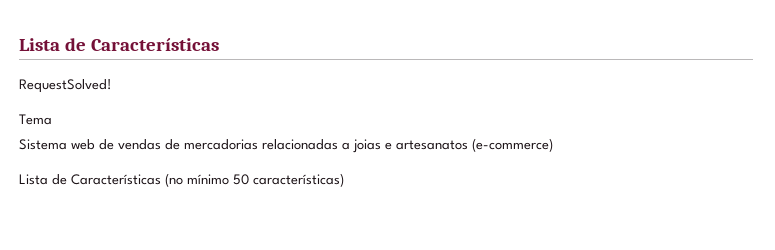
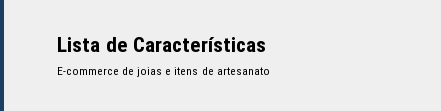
- RequestSolved!
- Tema
- Sistema web de vendas de mercadorias relacionadas a joias e artesanatos (e-commerce)
- Lista de Características (no mínimo 50 características)
+ E-commerce de joias e itens de artesanato

